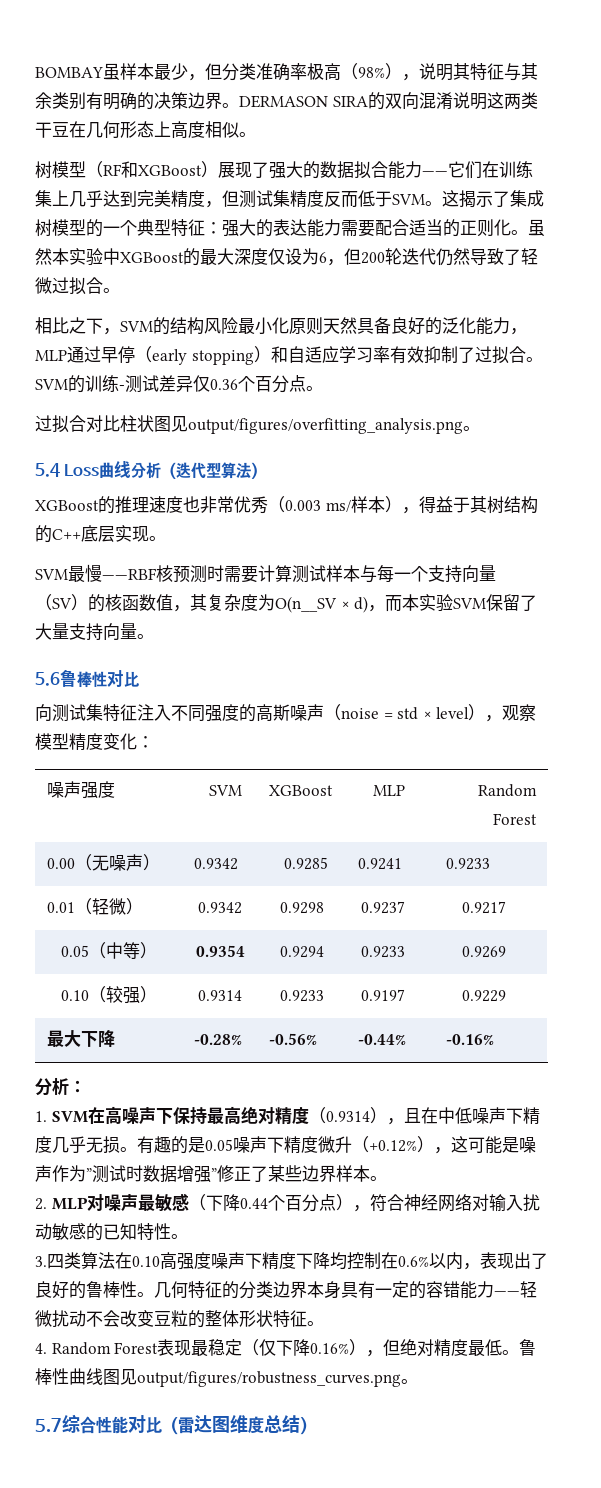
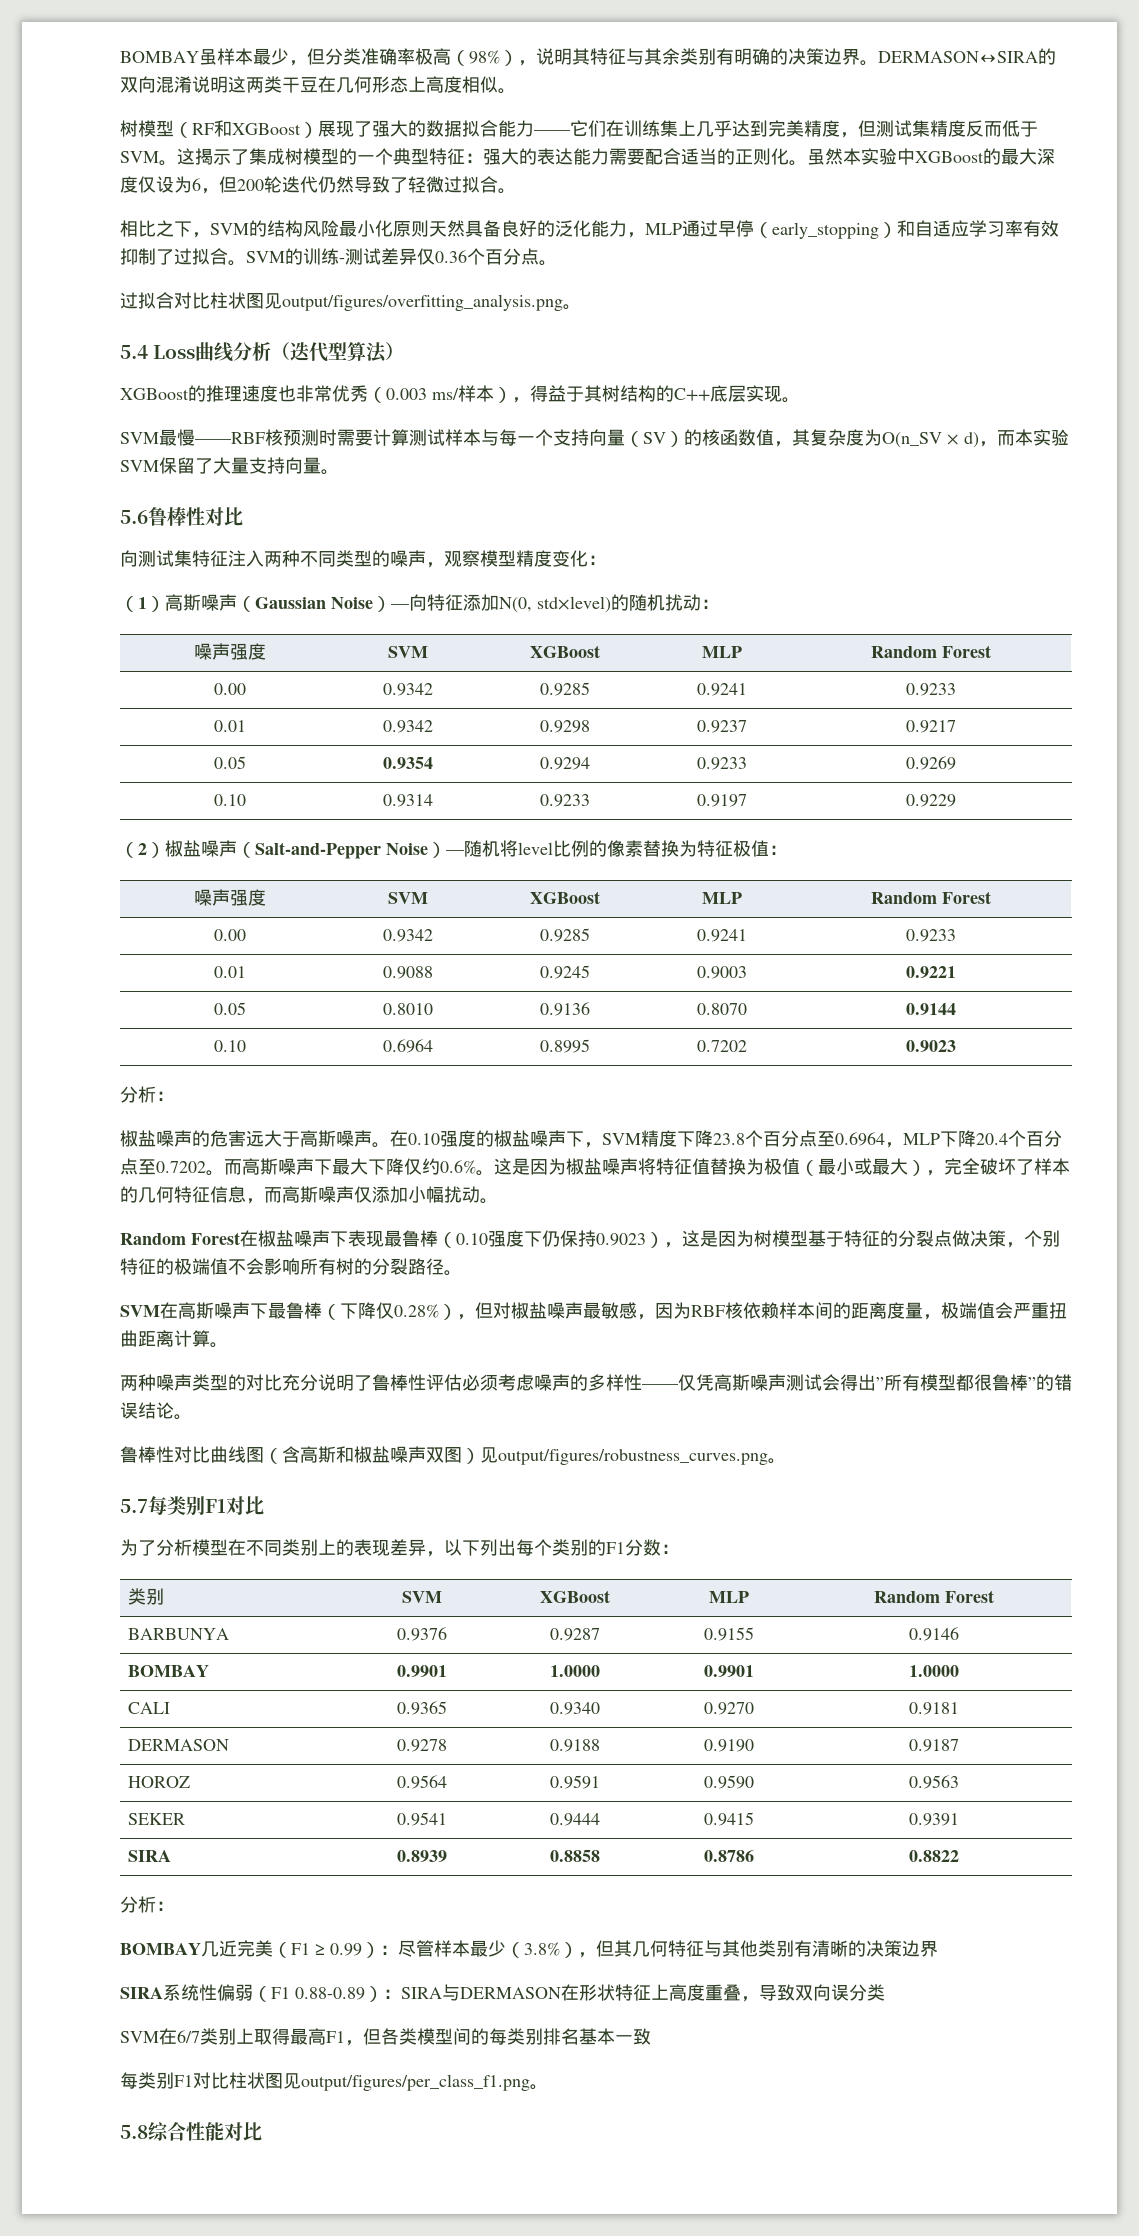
- DERMASON SIRA的双向混淆说明这两类干豆在几何形态上高度相似。
+ DERMASON↔SIRA的双向混淆说明这两类干豆在几何形态上高度相似。
- 相比之下，SVM的结构风险最小化原则天然具备良好的泛化能力，MLP通过早停（early stopping）和自适应学习率有效抑制了过拟合。
+ 相比之下，SVM的结构风险最小化原则天然具备良好的泛化能力，MLP通过早停（early_stopping）和自适应学习率有效抑制了过拟合。
- SVM最慢——RBF核预测时需要计算测试样本与每一个支持向量（SV）的核函数值，其复杂度为O(n__SV × d)，而本实验SVM保留了大量支持向量。
+ SVM最慢——RBF核预测时需要计算测试样本与每一个支持向量（SV）的核函数值，其复杂度为O(n_SV × d)，而本实验SVM保留了大量支持向量。
- 向测试集特征注入不同强度的高斯噪声（noise = std × level），观察模型精度变化：
+ 向测试集特征注入两种不同类型的噪声，观察模型精度变化：
+ （1）高斯噪声（Gaussian Noise）—向特征添加N(0, std×level)的随机扰动：
  噪声强度 | SVM | XGBoost | MLP | Random Forest
- 0.00（无噪声） | 0.9342 | 0.9285 | 0.9241 | 0.9233
- 0.01（轻微） | 0.9342 | 0.9298 | 0.9237 | 0.9217
+ 0.00 | 0.9342 | 0.9285 | 0.9241 | 0.9233
+ 0.01 | 0.9342 | 0.9298 | 0.9237 | 0.9217
- 0.05（中等） | 0.9354 | 0.9294 | 0.9233 | 0.9269
+ 0.05 | 0.9354 | 0.9294 | 0.9233 | 0.9269
- 0.10（较强） | 0.9314 | 0.9233 | 0.9197 | 0.9229
+ 0.10 | 0.9314 | 0.9233 | 0.9197 | 0.9229
- 最大下降 | -0.28% | -0.56% | -0.44% | -0.16%
+ （2）椒盐噪声（Salt-and-Pepper Noise）—随机将level比例的像素替换为特征极值：
+ 噪声强度 | SVM | XGBoost | MLP | Random Forest
+ 0.00 | 0.9342 | 0.9285 | 0.9241 | 0.9233
+ 0.01 | 0.9088 | 0.9245 | 0.9003 | 0.9221
+ 0.05 | 0.8010 | 0.9136 | 0.8070 | 0.9144
+ 0.10 | 0.6964 | 0.8995 | 0.7202 | 0.9023
  分析：
- 1. SVM在高噪声下保持最高绝对精度（0.9314），且在中低噪声下精度几乎无损。有趣的是0.05噪声下精度微升（+0.12%），这可能是噪声作为”测试时数据增强”修正了某些边界样本。
- 2. MLP对噪声最敏感（下降0.44个百分点），符合神经网络对输入扰动敏感的已知特性。
- 3.四类算法在0.10高强度噪声下精度下降均控制在0.6%以内，表现出了良好的鲁棒性。几何特征的分类边界本身具有一定的容错能力——轻微扰动不会改变豆粒的整体形状特征。
- 4. Random Forest表现最稳定（仅下降0.16%），但绝对精度最低。鲁棒性曲线图见output/figures/robustness_curves.png。
- 5.7综合性能对比（雷达图维度总结）
+ 椒盐噪声的危害远大于高斯噪声。在0.10强度的椒盐噪声下，SVM精度下降23.8个百分点至0.6964，MLP下降20.4个百分点至0.7202。而高斯噪声下最大下降仅约0.6%。这是因为椒盐噪声将特征值替换为极值（最小或最大），完全破坏了样本的几何特征信息，而高斯噪声仅添加小幅扰动。
+ Random Forest在椒盐噪声下表现最鲁棒（0.10强度下仍保持0.9023），这是因为树模型基于特征的分裂点做决策，个别特征的极端值不会影响所有树的分裂路径。
+ SVM在高斯噪声下最鲁棒（下降仅0.28%），但对椒盐噪声最敏感，因为RBF核依赖样本间的距离度量，极端值会严重扭曲距离计算。
+ 两种噪声类型的对比充分说明了鲁棒性评估必须考虑噪声的多样性——仅凭高斯噪声测试会得出”所有模型都很鲁棒”的错误结论。
+ 鲁棒性对比曲线图（含高斯和椒盐噪声双图）见output/figures/robustness_curves.png。
+ 5.7每类别F1对比
+ 为了分析模型在不同类别上的表现差异，以下列出每个类别的F1分数：
+ 类别 | SVM | XGBoost | MLP | Random Forest
+ BARBUNYA | 0.9376 | 0.9287 | 0.9155 | 0.9146
+ BOMBAY | 0.9901 | 1.0000 | 0.9901 | 1.0000
+ CALI | 0.9365 | 0.9340 | 0.9270 | 0.9181
+ DERMASON | 0.9278 | 0.9188 | 0.9190 | 0.9187
+ HOROZ | 0.9564 | 0.9591 | 0.9590 | 0.9563
+ SEKER | 0.9541 | 0.9444 | 0.9415 | 0.9391
+ SIRA | 0.8939 | 0.8858 | 0.8786 | 0.8822
+ 分析：
+ BOMBAY几近完美（F1 ≥ 0.99）：尽管样本最少（3.8%），但其几何特征与其他类别有清晰的决策边界
+ SIRA系统性偏弱（F1 0.88-0.89）：SIRA与DERMASON在形状特征上高度重叠，导致双向误分类
+ SVM在6/7类别上取得最高F1，但各类模型间的每类别排名基本一致
+ 每类别F1对比柱状图见output/figures/per_class_f1.png。
+ 5.8综合性能对比

